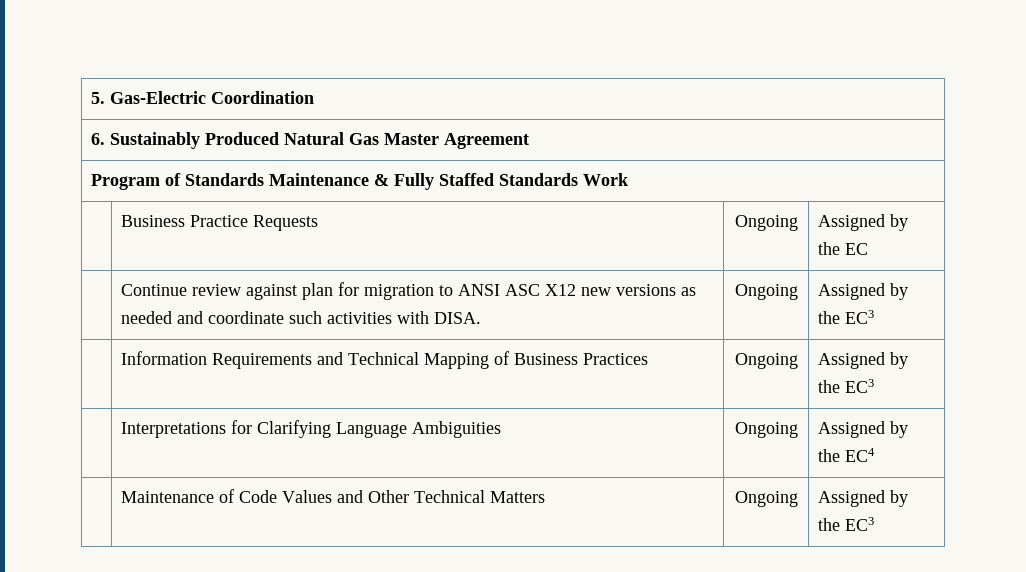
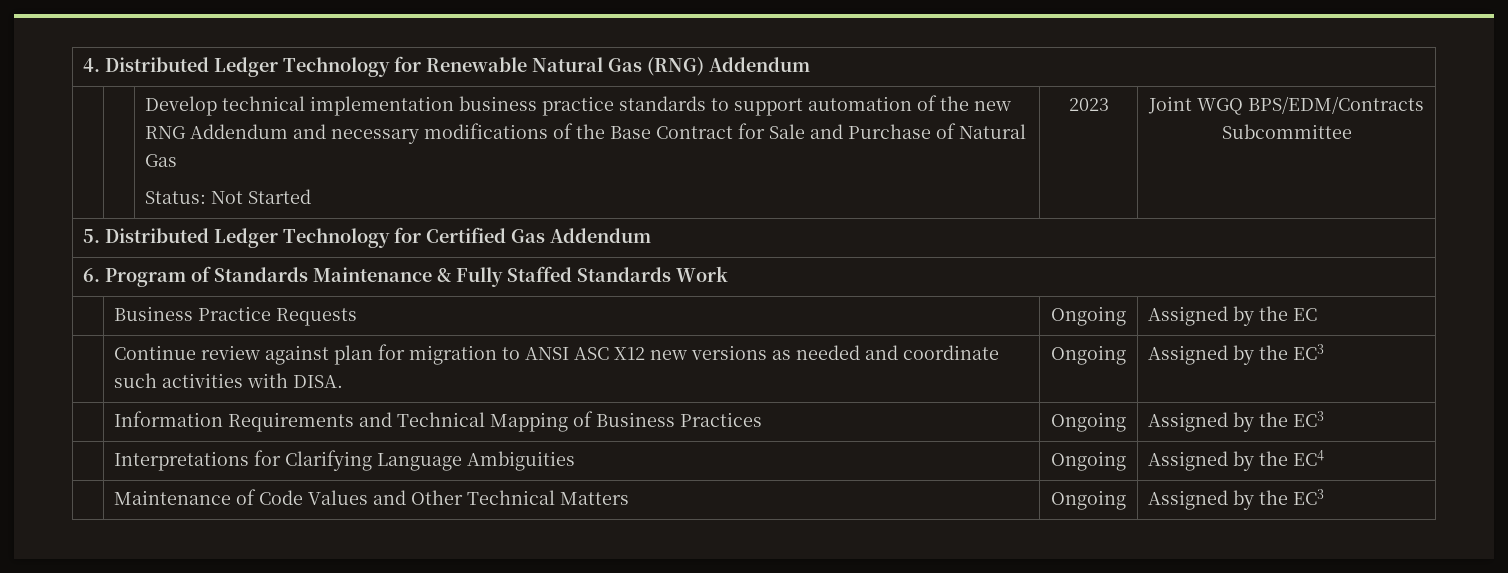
- 5. Gas-Electric Coordination
- 6. Sustainably Produced Natural Gas Master Agreement
- Program of Standards Maintenance & Fully Staffed Standards Work
+ 4. Distributed Ledger Technology for Renewable Natural Gas (RNG) Addendum
+ | | Develop technical implementation business practice standards to support automation of the new RNG Addendum and necessary modifications of the Base Contract for Sale and Purchase of Natural Gas
+ Status: Not Started | 2023 | Joint WGQ BPS/EDM/Contracts Subcommittee
+ 5. Distributed Ledger Technology for Certified Gas Addendum
+ 6. Program of Standards Maintenance & Fully Staffed Standards Work

